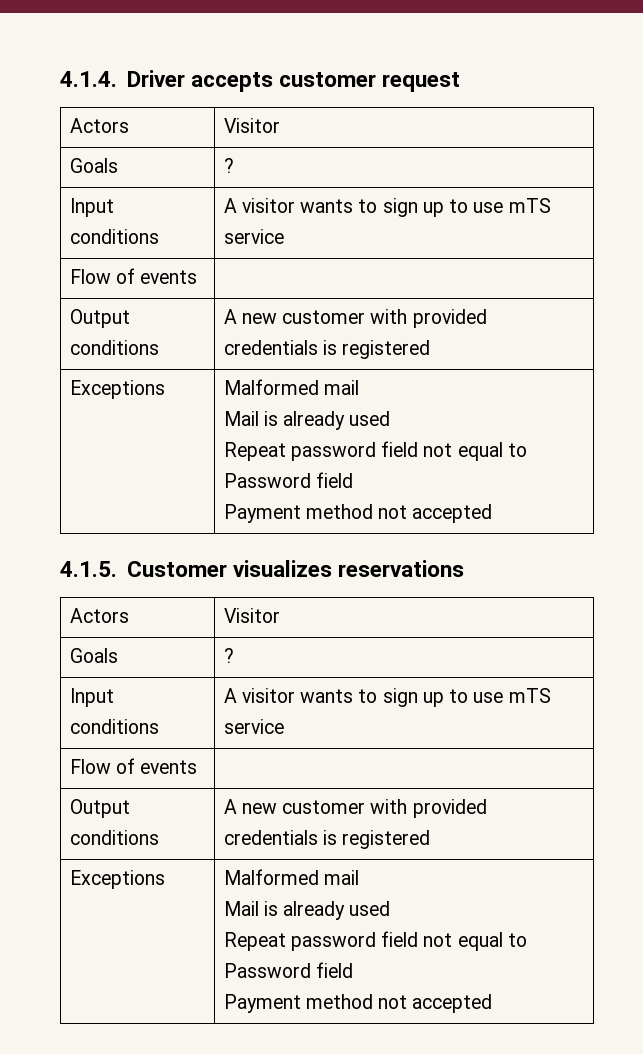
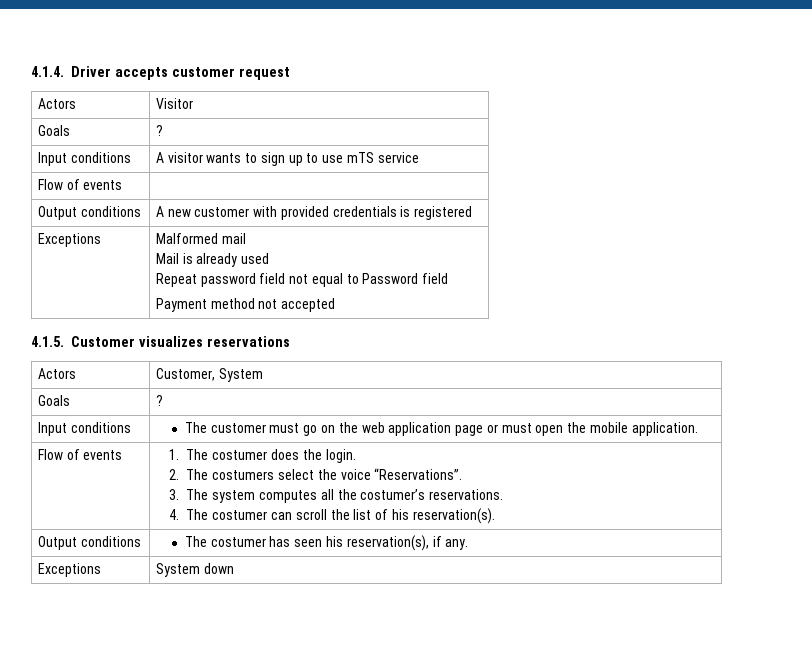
  4.1.5. Customer visualizes reservations
- Actors | Visitor
+ Actors | Customer, System
  Goals | ?
- Input conditions | A visitor wants to sign up to use mTS service
- Flow of events |
- Output conditions | A new customer with provided credentials is registered
- Exceptions | Malformed mail
- Mail is already used
- Repeat password field not equal to Password field
- Payment method not accepted
+ Input conditions | The customer must go on the web application page or must open the mobile application.
+ Flow of events | 1. The costumer does the login.
+ 2. The costumers select the voice “Reservations”.
+ 3. The system computes all the costumer’s reservations.
+ 4. The costumer can scroll the list of his reservation(s).
+ Output conditions | The costumer has seen his reservation(s), if any.
+ Exceptions | System down

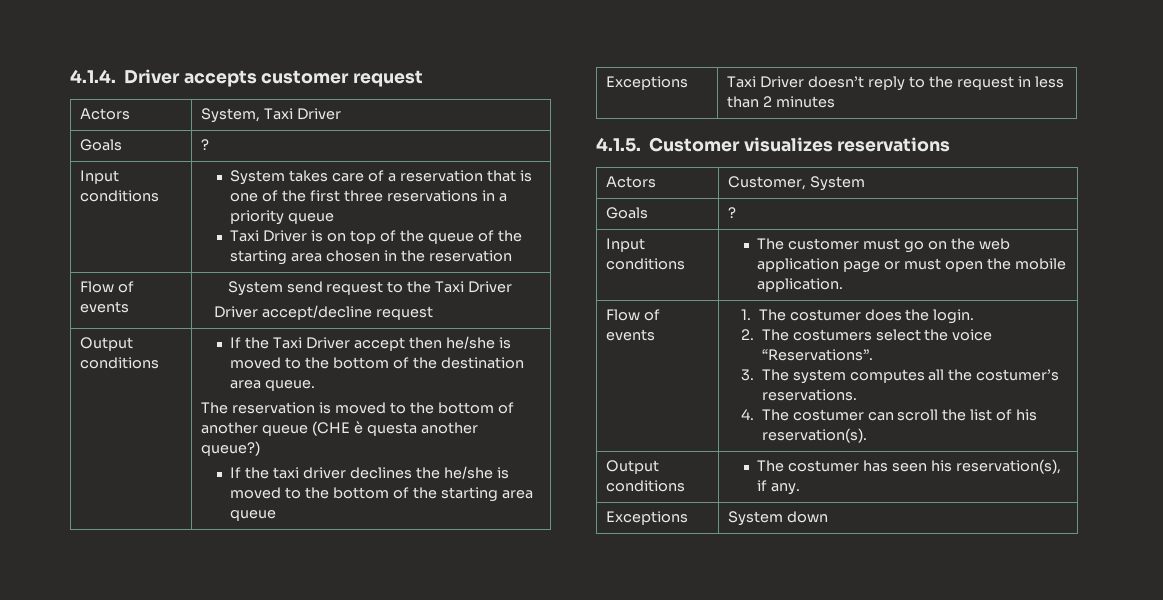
- Actors | Visitor
+ Actors | System, Taxi Driver
  Goals | ?
- Input conditions | A visitor wants to sign up to use mTS service
- Flow of events |
- Output conditions | A new customer with provided credentials is registered
- Exceptions | Malformed mail
- Mail is already used
- Repeat password field not equal to Password field
- Payment method not accepted
+ Input conditions | System takes care of a reservation that is one of the first three reservations in a priority queue
+ Taxi Driver is on top of the queue of the starting area chosen in the reservation
+ Flow of events | System send request to the Taxi Driver
+ Driver accept/decline request
+ Output conditions | If the Taxi Driver accept then he/she is moved to the bottom of the destination area queue.
+ The reservation is moved to the bottom of another queue (CHE è questa another queue?)
+ If the taxi driver declines the he/she is moved to the bottom of the starting area queue
+ Exceptions | Taxi Driver doesn’t reply to the request in less than 2 minutes

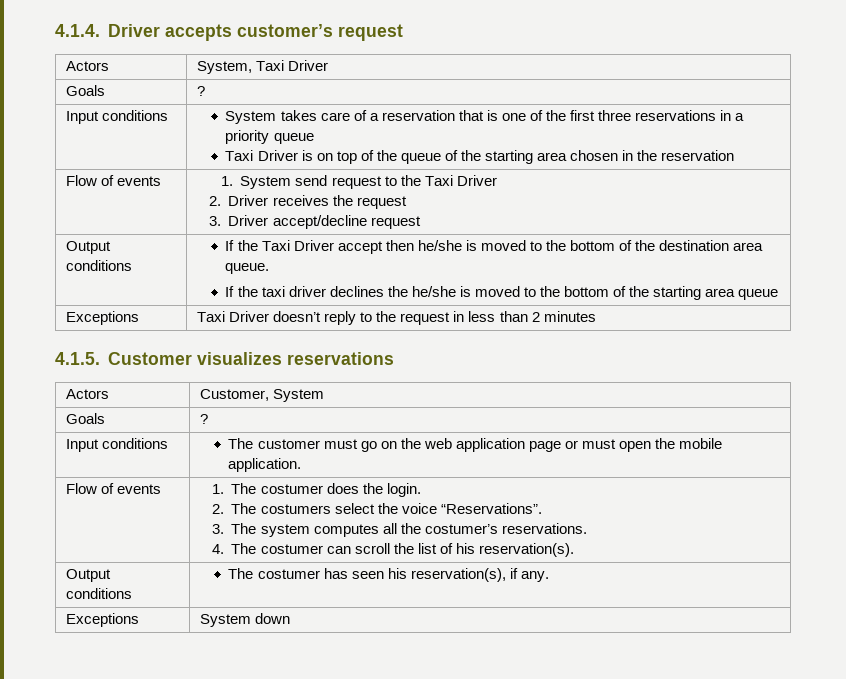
- 4.1.4. Driver accepts customer request
+ 4.1.4. Driver accepts customer’s request
- Flow of events | System send request to the Taxi Driver
- Driver accept/decline request
+ Flow of events | 1. System send request to the Taxi Driver
+ 2. Driver receives the request
+ 3. Driver accept/decline request
- The reservation is moved to the bottom of another queue (CHE è questa another queue?)

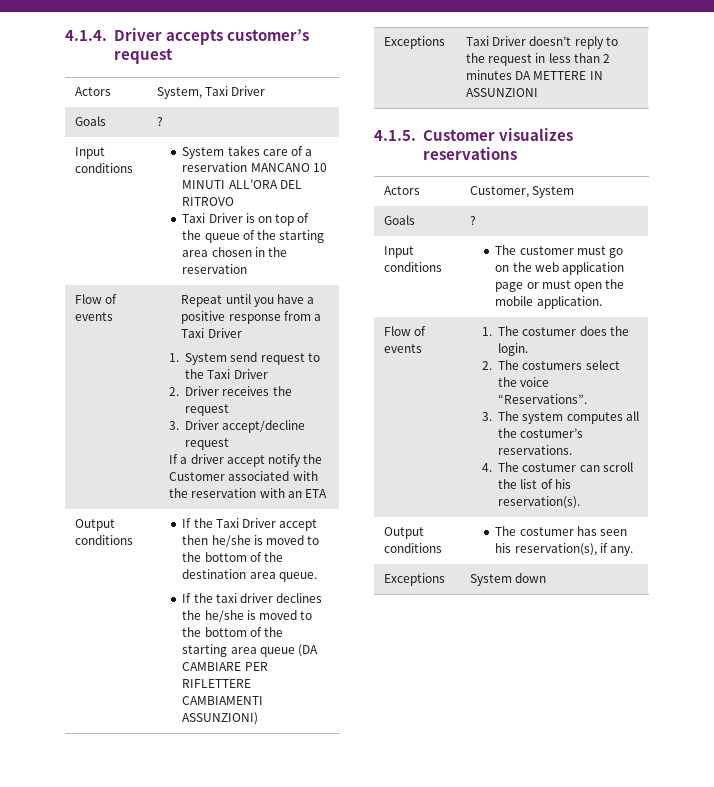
- Input conditions | System takes care of a reservation that is one of the first three reservations in a priority queue
+ Input conditions | System takes care of a reservation MANCANO 10 MINUTI ALL’ORA DEL RITROVO
+ Repeat until you have a positive response from a Taxi Driver
+ If a driver accept notify the Customer associated with the reservation with an ETA
- If the taxi driver declines the he/she is moved to the bottom of the starting area queue
+ If the taxi driver declines the he/she is moved to the bottom of the starting area queue (DA CAMBIARE PER RIFLETTERE CAMBIAMENTI ASSUNZIONI)
- Exceptions | Taxi Driver doesn’t reply to the request in less than 2 minutes
+ Exceptions | Taxi Driver doesn’t reply to the request in less than 2 minutes DA METTERE IN ASSUNZIONI

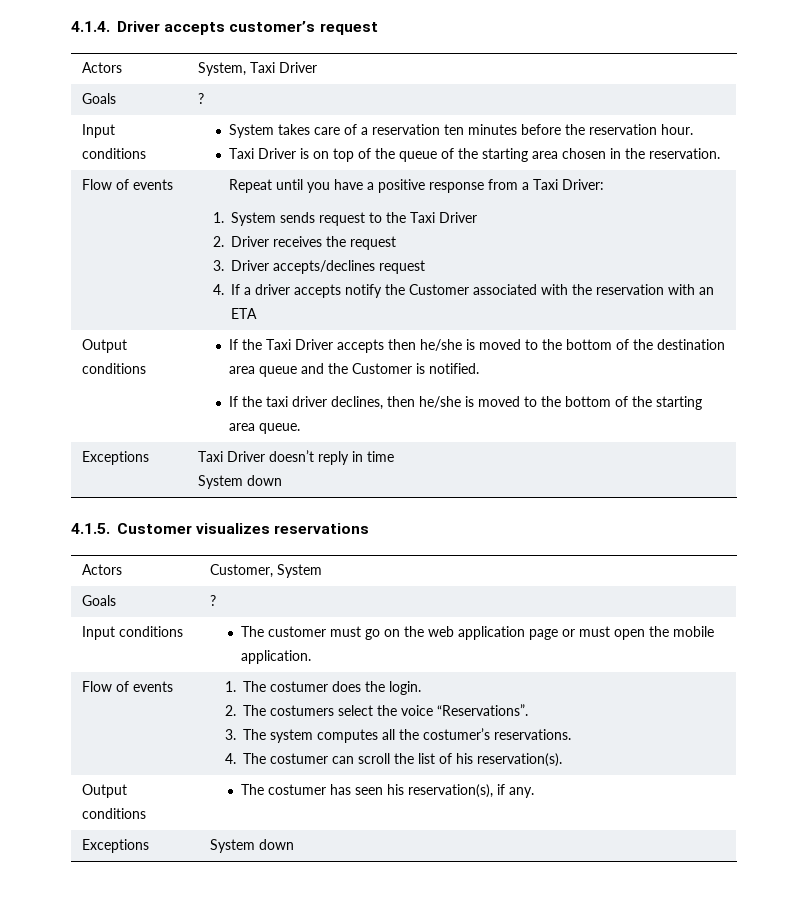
- Input conditions | System takes care of a reservation MANCANO 10 MINUTI ALL’ORA DEL RITROVO
- Taxi Driver is on top of the queue of the starting area chosen in the reservation
+ Input conditions | System takes care of a reservation ten minutes before the reservation hour.
+ Taxi Driver is on top of the queue of the starting area chosen in the reservation.
- Repeat until you have a positive response from a Taxi Driver
+ Repeat until you have a positive response from a Taxi Driver:
- 1. System send request to the Taxi Driver
+ 1. System sends request to the Taxi Driver
- 3. Driver accept/decline request
- If a driver accept notify the Customer associated with the reservation with an ETA
+ 3. Driver accepts/declines request
+ 4. If a driver accepts notify the Customer associated with the reservation with an ETA
- If the Taxi Driver accept then he/she is moved to the bottom of the destination area queue.
+ If the Taxi Driver accepts then he/she is moved to the bottom of the destination area queue and the Customer is notified.
- If the taxi driver declines the he/she is moved to the bottom of the starting area queue (DA CAMBIARE PER RIFLETTERE CAMBIAMENTI ASSUNZIONI)
+ If the taxi driver declines, then he/she is moved to the bottom of the starting area queue.
- Exceptions | Taxi Driver doesn’t reply to the request in less than 2 minutes DA METTERE IN ASSUNZIONI
+ Exceptions | Taxi Driver doesn’t reply in time
+ System down

